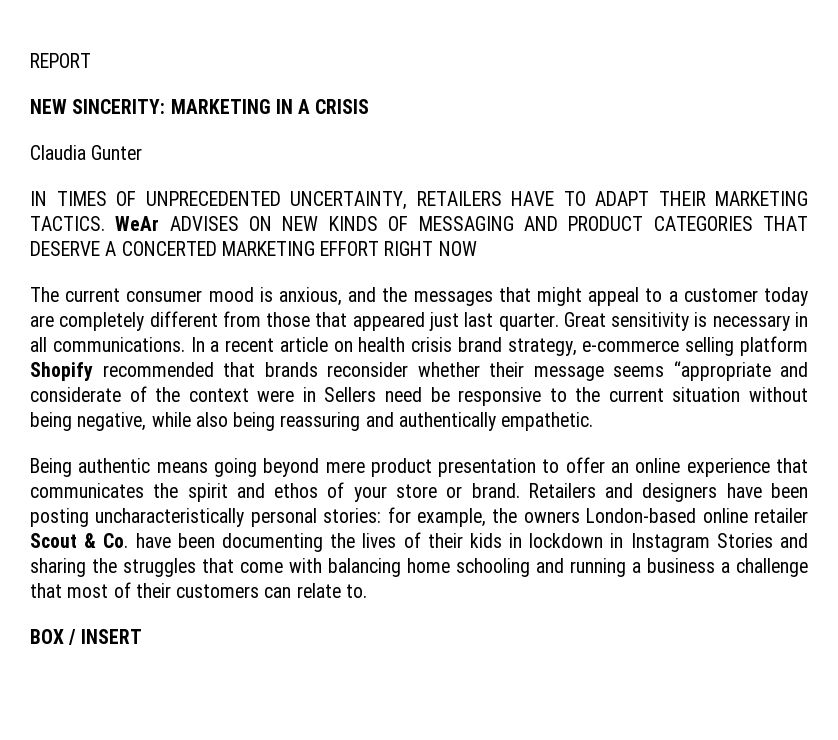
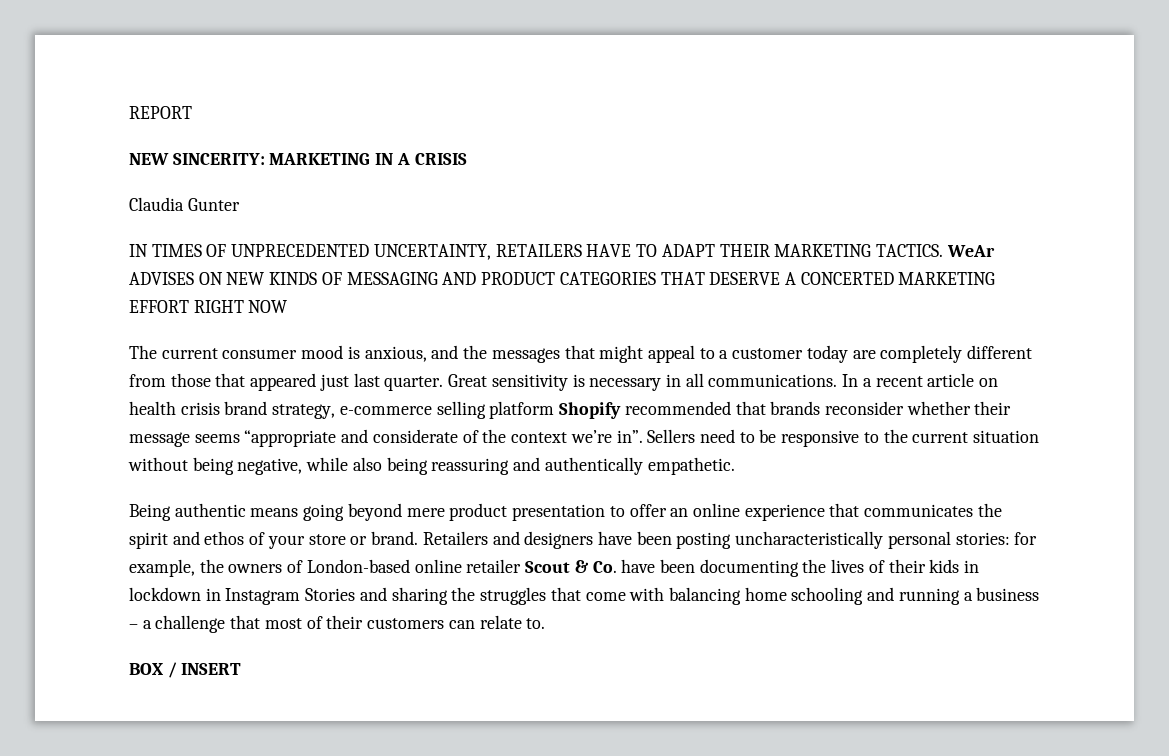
- In a recent article on health crisis brand strategy, e-commerce selling platform Shopify recommended that brands reconsider whether their message seems “appropriate and considerate of the context were in Sellers need be responsive to the current situation without being negative, while also being reassuring and authentically empathetic.
+ In a recent article on health crisis brand strategy, e-commerce selling platform Shopify recommended that brands reconsider whether their message seems “appropriate and considerate of the context we’re in”. Sellers need to be responsive to the current situation without being negative, while also being reassuring and authentically empathetic.
- Retailers and designers have been posting uncharacteristically personal stories: for example, the owners London-based online retailer Scout & Co. have been documenting the lives of their kids in lockdown in Instagram Stories and sharing the struggles that come with balancing home schooling and running a business a challenge that most of their customers can relate to.
+ Retailers and designers have been posting uncharacteristically personal stories: for example, the owners of London-based online retailer Scout & Co. have been documenting the lives of their kids in lockdown in Instagram Stories and sharing the struggles that come with balancing home schooling and running a business – a challenge that most of their customers can relate to.

